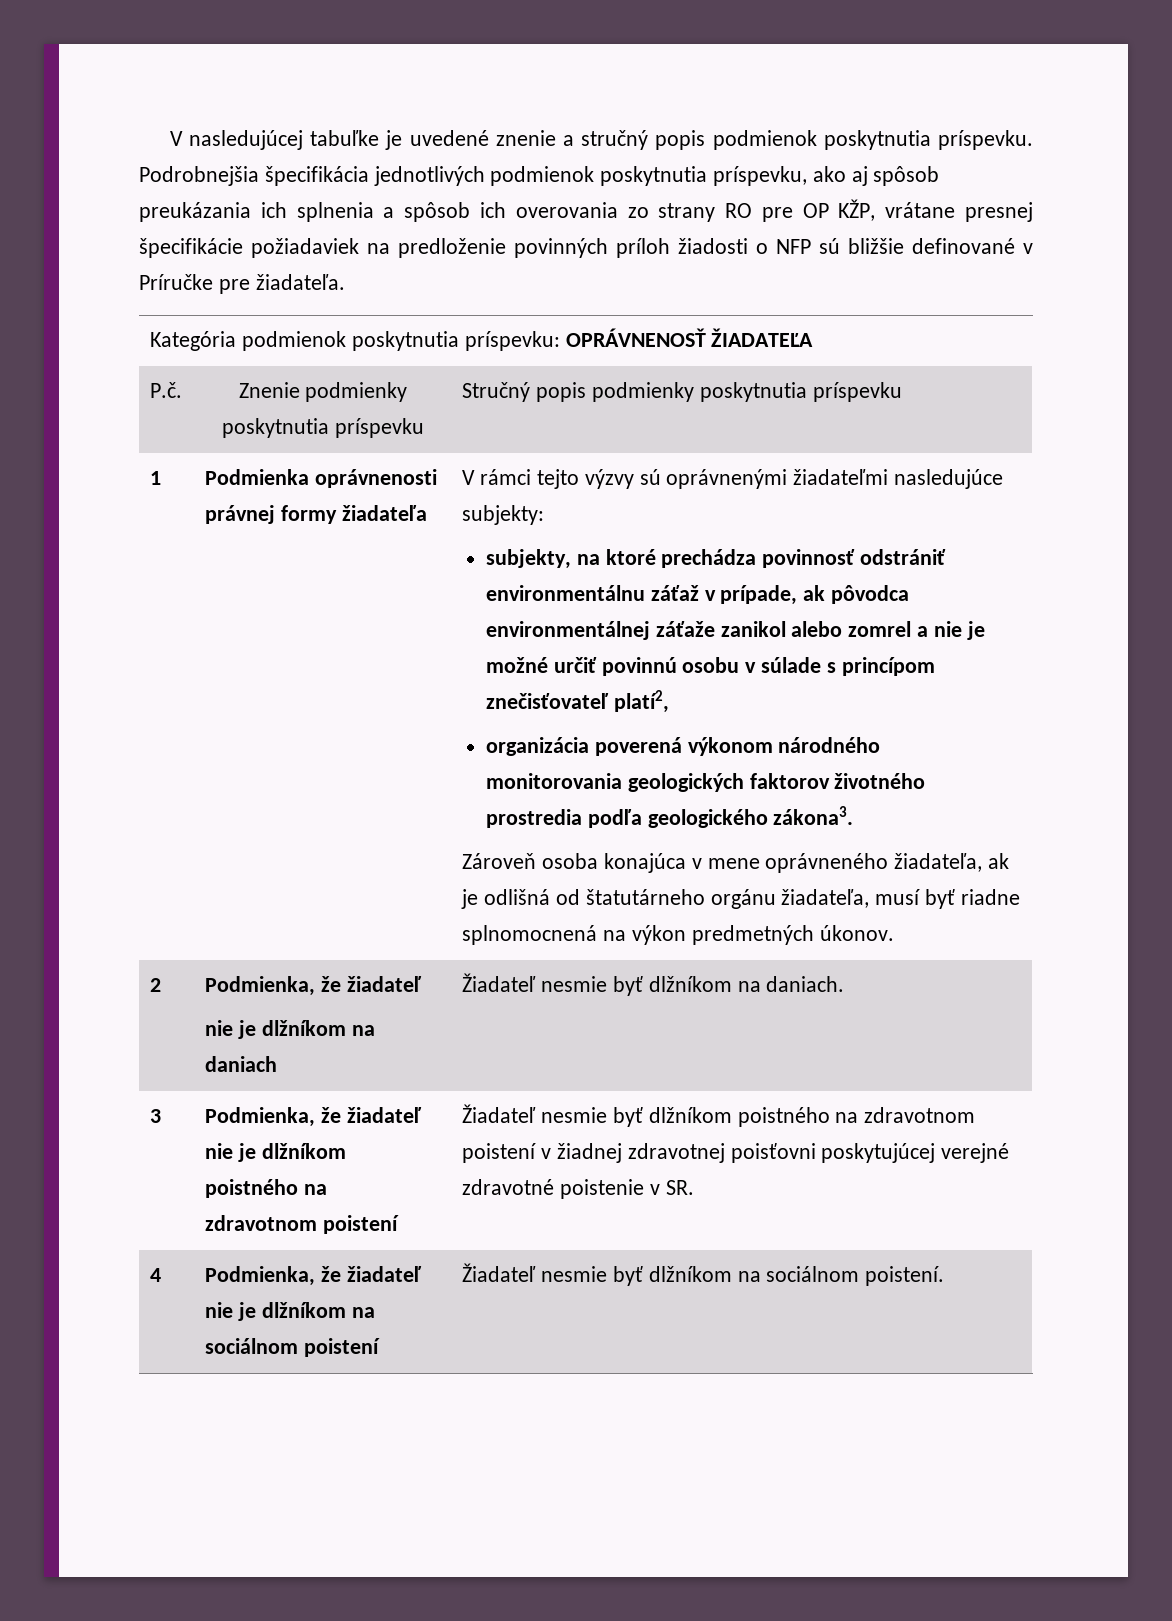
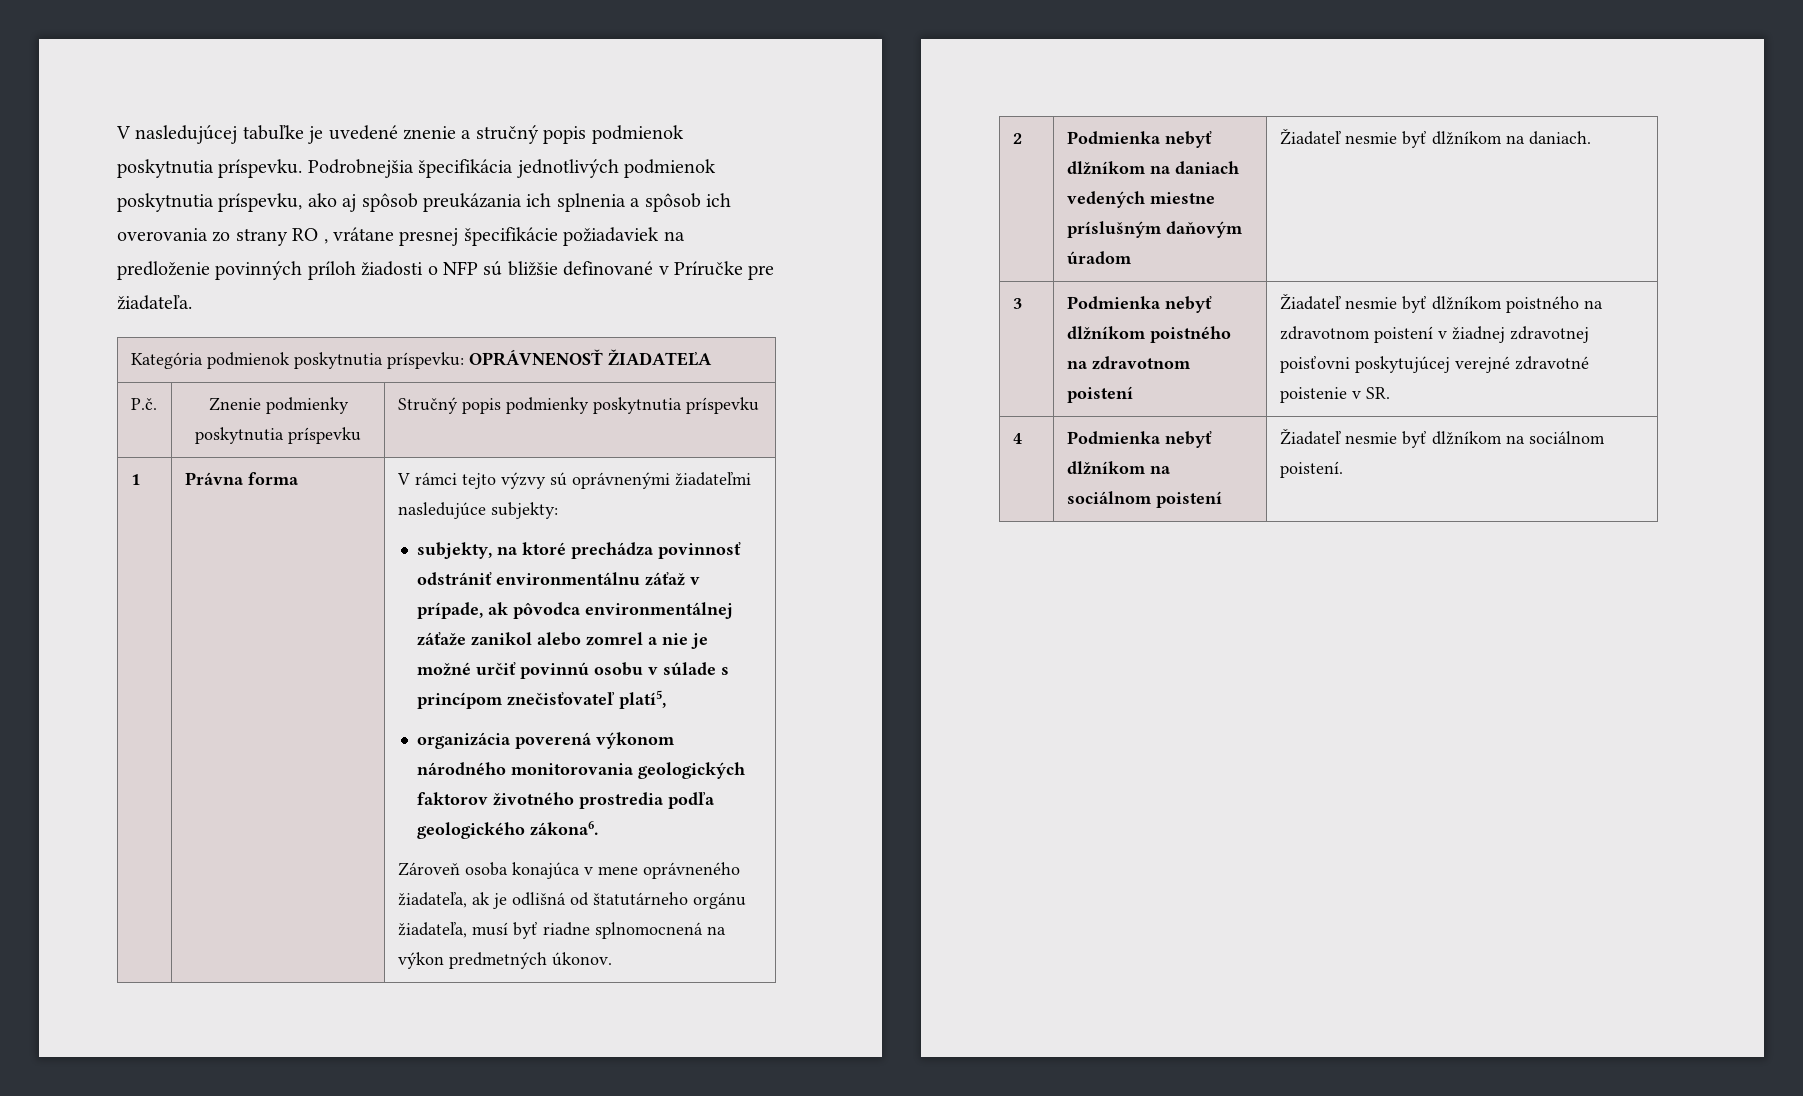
- Podrobnejšia špecifikácia jednotlivých podmienok poskytnutia príspevku, ako aj spôsob preukázania ich splnenia a spôsob ich overovania zo strany RO pre OP KŽP, vrátane presnej špecifikácie požiadaviek na predloženie povinných príloh žiadosti o NFP sú bližšie definované v Príručke pre žiadateľa.
+ Podrobnejšia špecifikácia jednotlivých podmienok poskytnutia príspevku, ako aj spôsob preukázania ich splnenia a spôsob ich overovania zo strany RO , vrátane presnej špecifikácie požiadaviek na predloženie povinných príloh žiadosti o NFP sú bližšie definované v Príručke pre žiadateľa.
- Podmienka oprávnenosti právnej formy žiadateľa
+ Právna forma
- subjekty, na ktoré prechádza povinnosť odstrániť environmentálnu záťaž v prípade, ak pôvodca environmentálnej záťaže zanikol alebo zomrel a nie je možné určiť povinnú osobu v súlade s princípom znečisťovateľ platí2,
+ subjekty, na ktoré prechádza povinnosť odstrániť environmentálnu záťaž v prípade, ak pôvodca environmentálnej záťaže zanikol alebo zomrel a nie je možné určiť povinnú osobu v súlade s princípom znečisťovateľ platí5,
- organizácia poverená výkonom národného monitorovania geologických faktorov životného prostredia podľa geologického zákona3.
+ organizácia poverená výkonom národného monitorovania geologických faktorov životného prostredia podľa geologického zákona6.
- 2 | Podmienka, že žiadateľ
- nie je dlžníkom na daniach | Žiadateľ nesmie byť dlžníkom na daniach.
+ 2 | Podmienka nebyť dlžníkom na daniach vedených miestne príslušným daňovým úradom | Žiadateľ nesmie byť dlžníkom na daniach.
- 3 | Podmienka, že žiadateľ nie je dlžníkom poistného na zdravotnom poistení | Žiadateľ nesmie byť dlžníkom poistného na zdravotnom poistení v žiadnej zdravotnej poisťovni poskytujúcej verejné zdravotné poistenie v SR.
+ 3 | Podmienka nebyť dlžníkom poistného na zdravotnom poistení | Žiadateľ nesmie byť dlžníkom poistného na zdravotnom poistení v žiadnej zdravotnej poisťovni poskytujúcej verejné zdravotné poistenie v SR.
- 4 | Podmienka, že žiadateľ nie je dlžníkom na sociálnom poistení | Žiadateľ nesmie byť dlžníkom na sociálnom poistení.
+ 4 | Podmienka nebyť dlžníkom na sociálnom poistení | Žiadateľ nesmie byť dlžníkom na sociálnom poistení.

